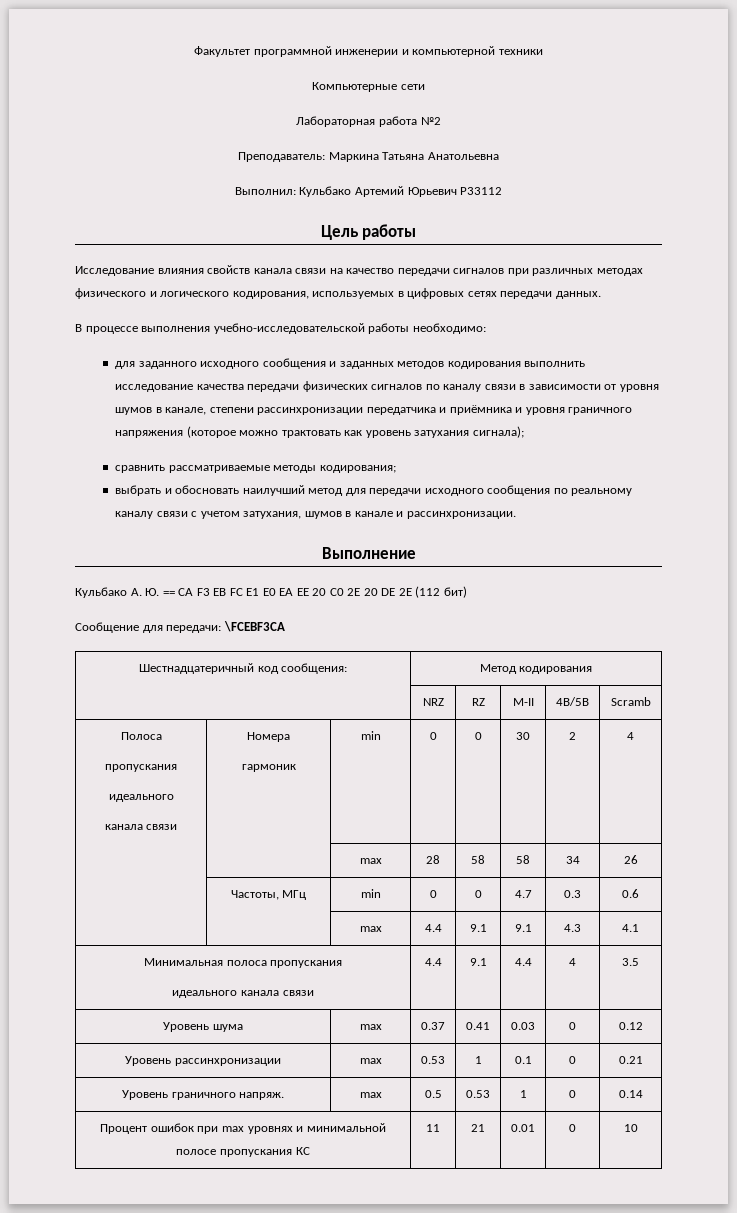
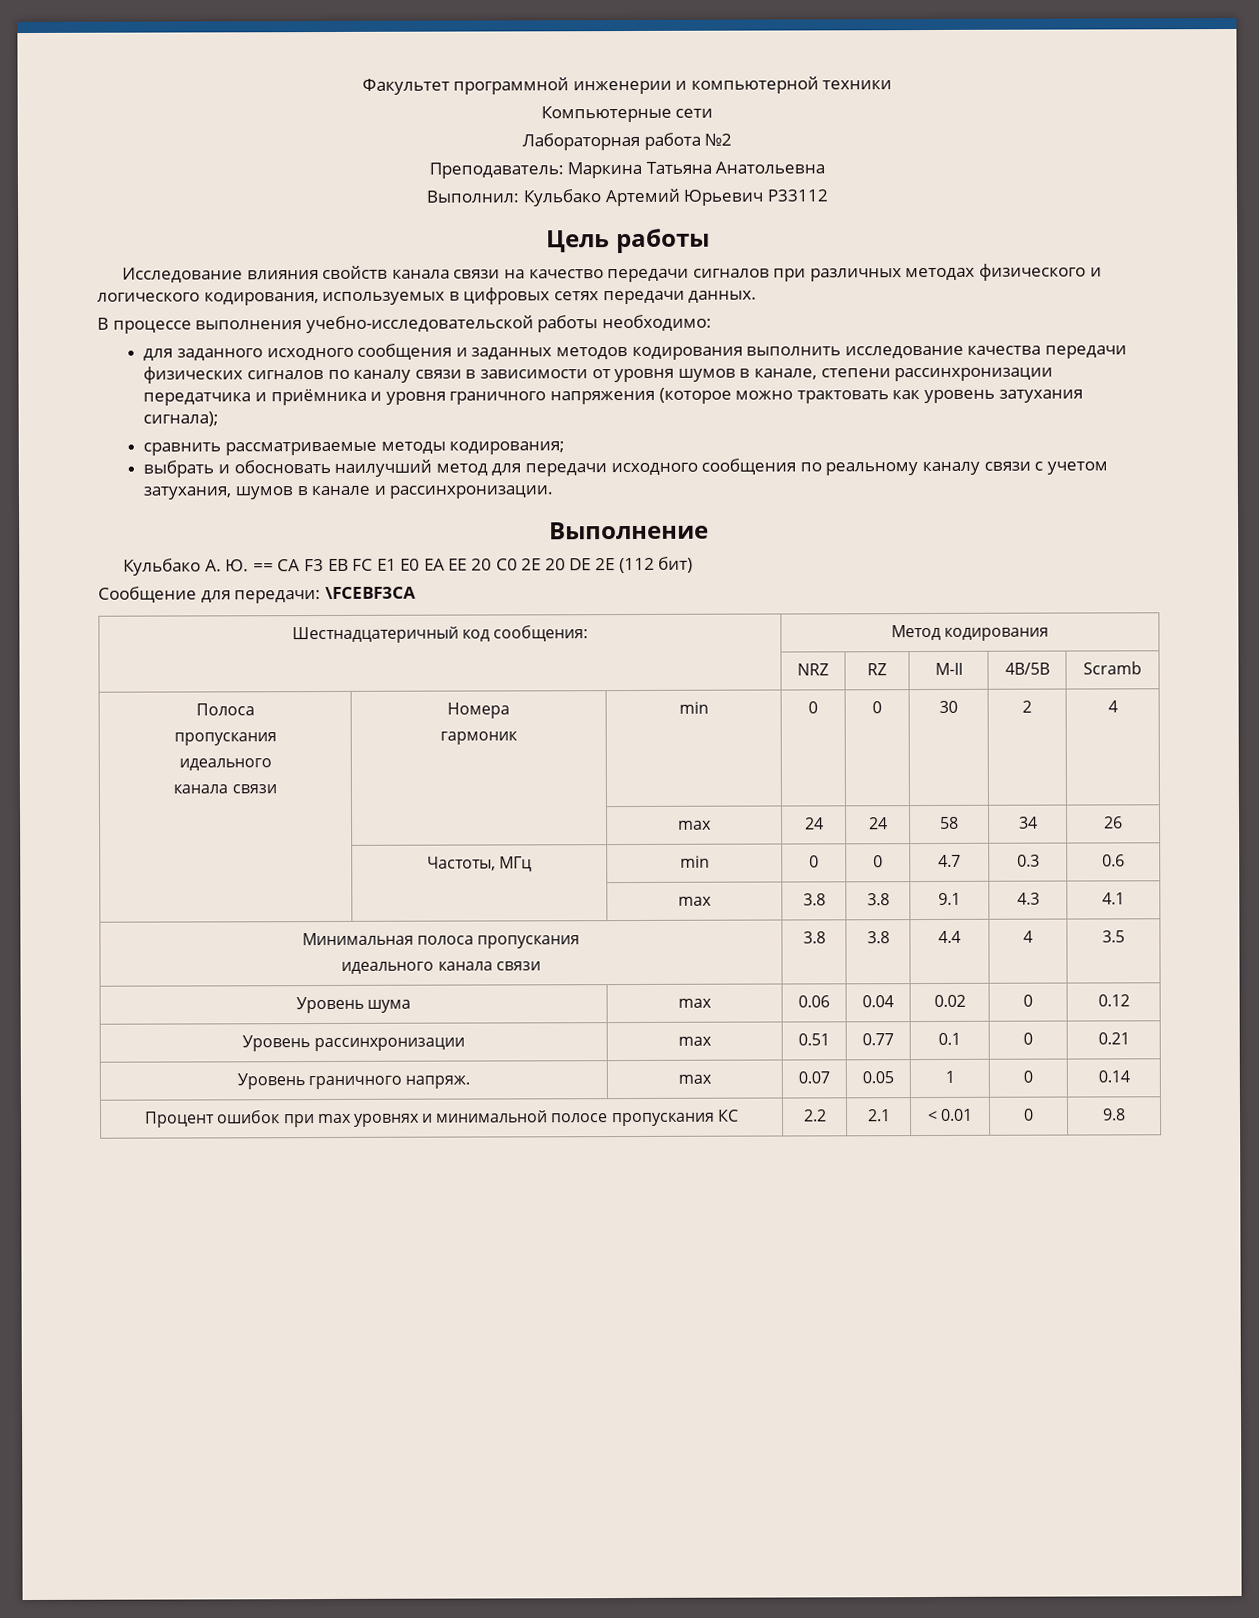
- | | max | 28 | 58 | 58 | 34 | 26
+ | | max | 24 | 24 | 58 | 34 | 26
- | | max | 4.4 | 9.1 | 9.1 | 4.3 | 4.1
+ | | max | 3.8 | 3.8 | 9.1 | 4.3 | 4.1
  Минимальная полоса пропускания
- идеального канала связи | 4.4 | 9.1 | 4.4 | 4 | 3.5
+ идеального канала связи | 3.8 | 3.8 | 4.4 | 4 | 3.5
- Уровень шума | max | 0.37 | 0.41 | 0.03 | 0 | 0.12
+ Уровень шума | max | 0.06 | 0.04 | 0.02 | 0 | 0.12
- Уровень рассинхронизации | max | 0.53 | 1 | 0.1 | 0 | 0.21
+ Уровень рассинхронизации | max | 0.51 | 0.77 | 0.1 | 0 | 0.21
- Уровень граничного напряж. | max | 0.5 | 0.53 | 1 | 0 | 0.14
+ Уровень граничного напряж. | max | 0.07 | 0.05 | 1 | 0 | 0.14
- Процент ошибок при max уровнях и минимальной полосе пропускания КС | 11 | 21 | 0.01 | 0 | 10
+ Процент ошибок при max уровнях и минимальной полосе пропускания КС | 2.2 | 2.1 | < 0.01 | 0 | 9.8

